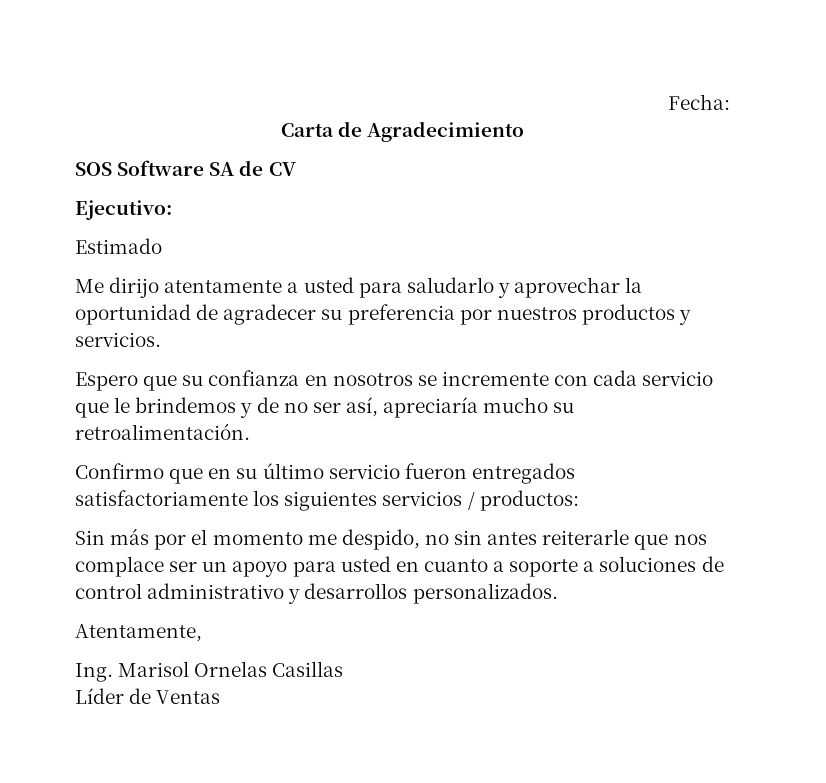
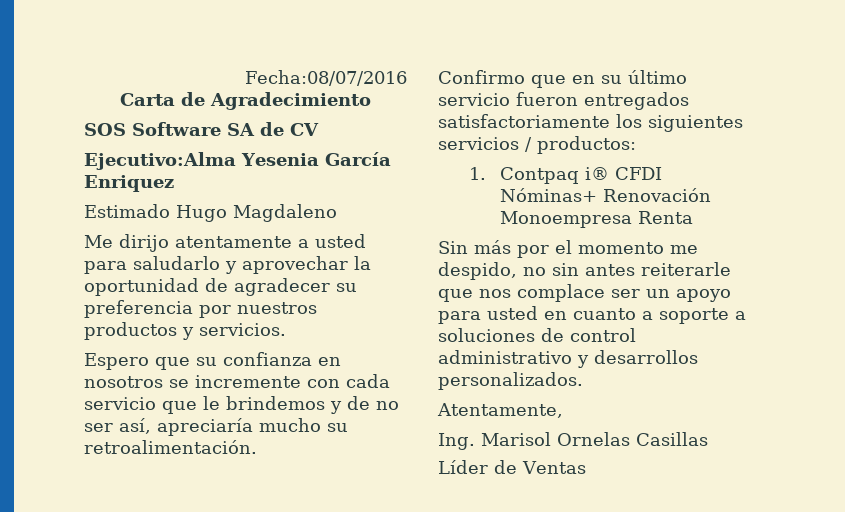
- Fecha:
+ Fecha:08/07/2016
- Ejecutivo:
+ Ejecutivo:Alma Yesenia García Enriquez
- Estimado
+ Estimado Hugo Magdaleno
+ 1. Contpaq i® CFDI Nóminas+ Renovación Monoempresa Renta

